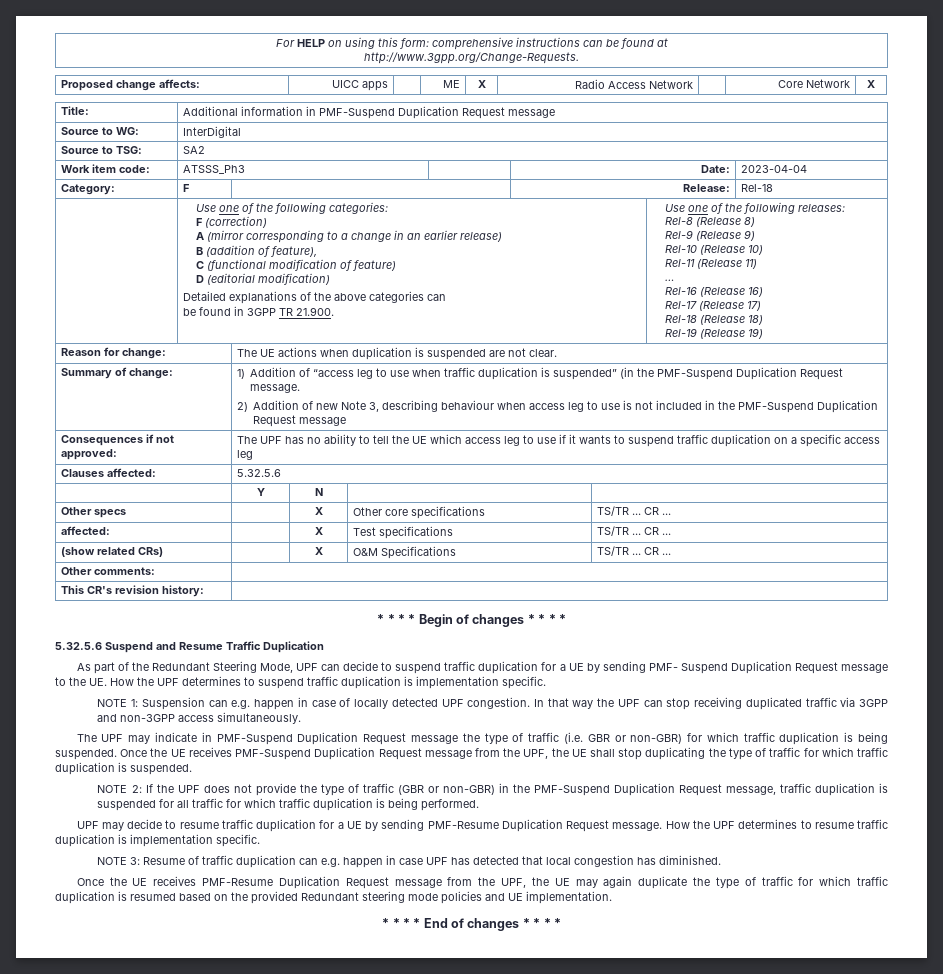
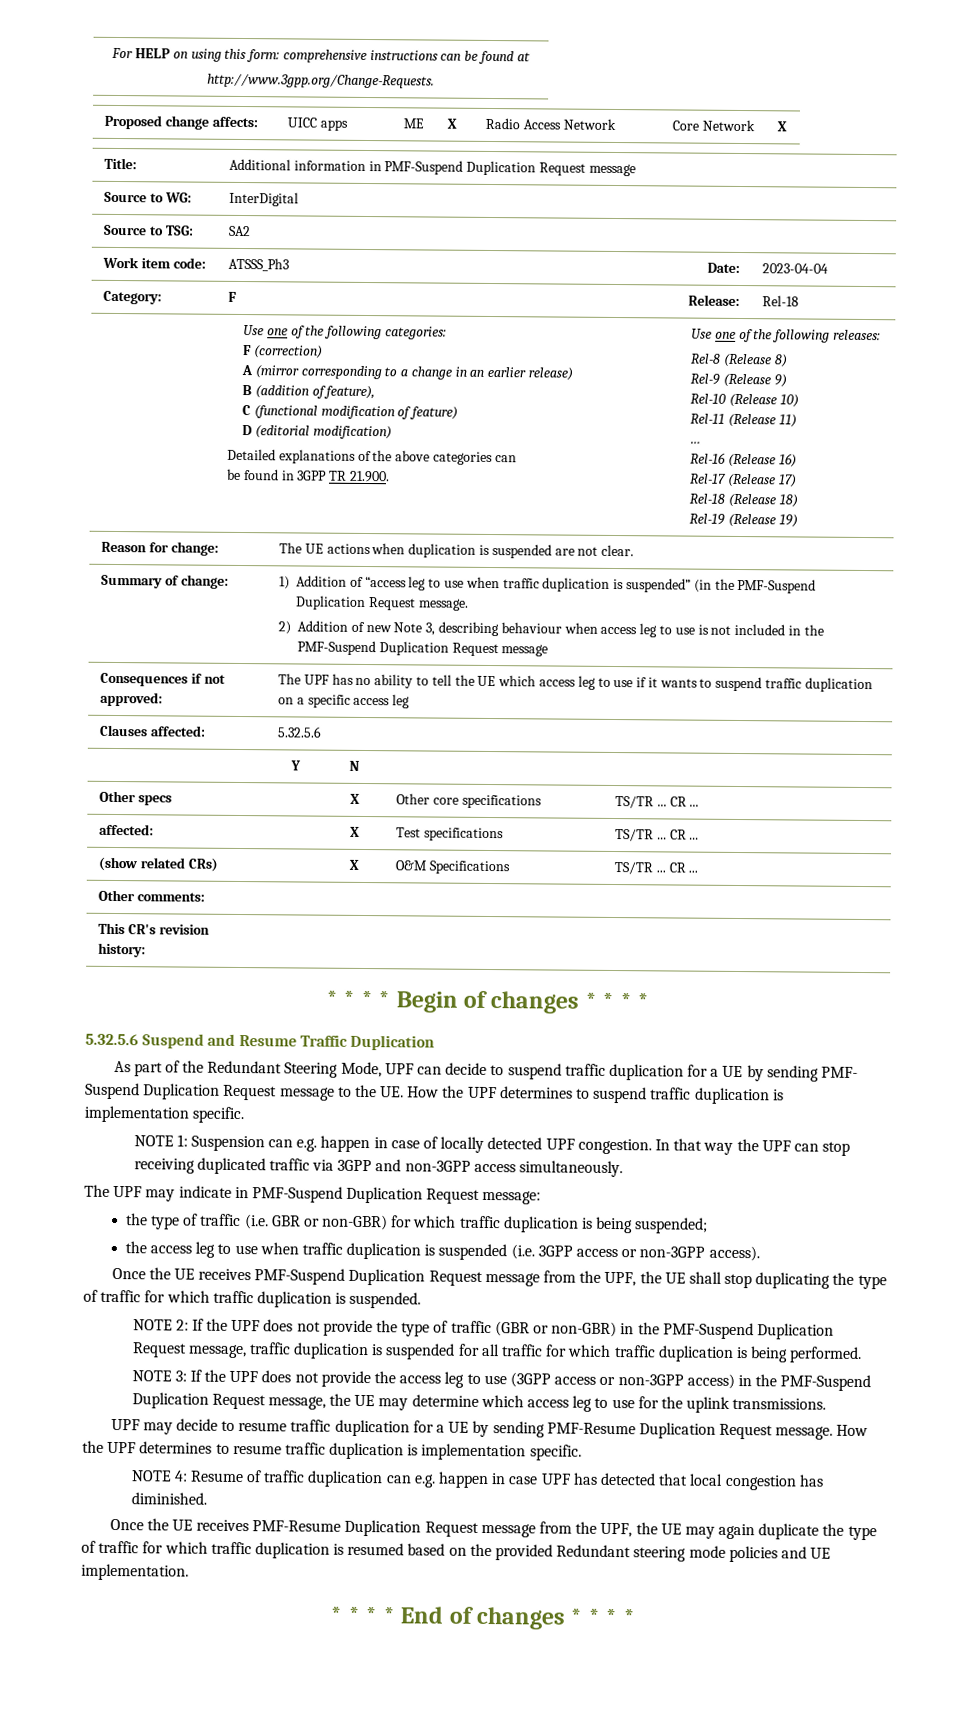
- The UPF may indicate in PMF-Suspend Duplication Request message the type of traffic (i.e. GBR or non-GBR) for which traffic duplication is being suspended. Once the UE receives PMF-Suspend Duplication Request message from the UPF, the UE shall stop duplicating the type of traffic for which traffic duplication is suspended.
+ The UPF may indicate in PMF-Suspend Duplication Request message:
+ the type of traffic (i.e. GBR or non-GBR) for which traffic duplication is being suspended;
+ the access leg to use when traffic duplication is suspended (i.e. 3GPP access or non-3GPP access).
+ Once the UE receives PMF-Suspend Duplication Request message from the UPF, the UE shall stop duplicating the type of traffic for which traffic duplication is suspended.
+ NOTE 3: If the UPF does not provide the access leg to use (3GPP access or non-3GPP access) in the PMF-Suspend Duplication Request message, the UE may determine which access leg to use for the uplink transmissions.
- NOTE 3: Resume of traffic duplication can e.g. happen in case UPF has detected that local congestion has diminished.
+ NOTE 4: Resume of traffic duplication can e.g. happen in case UPF has detected that local congestion has diminished.

